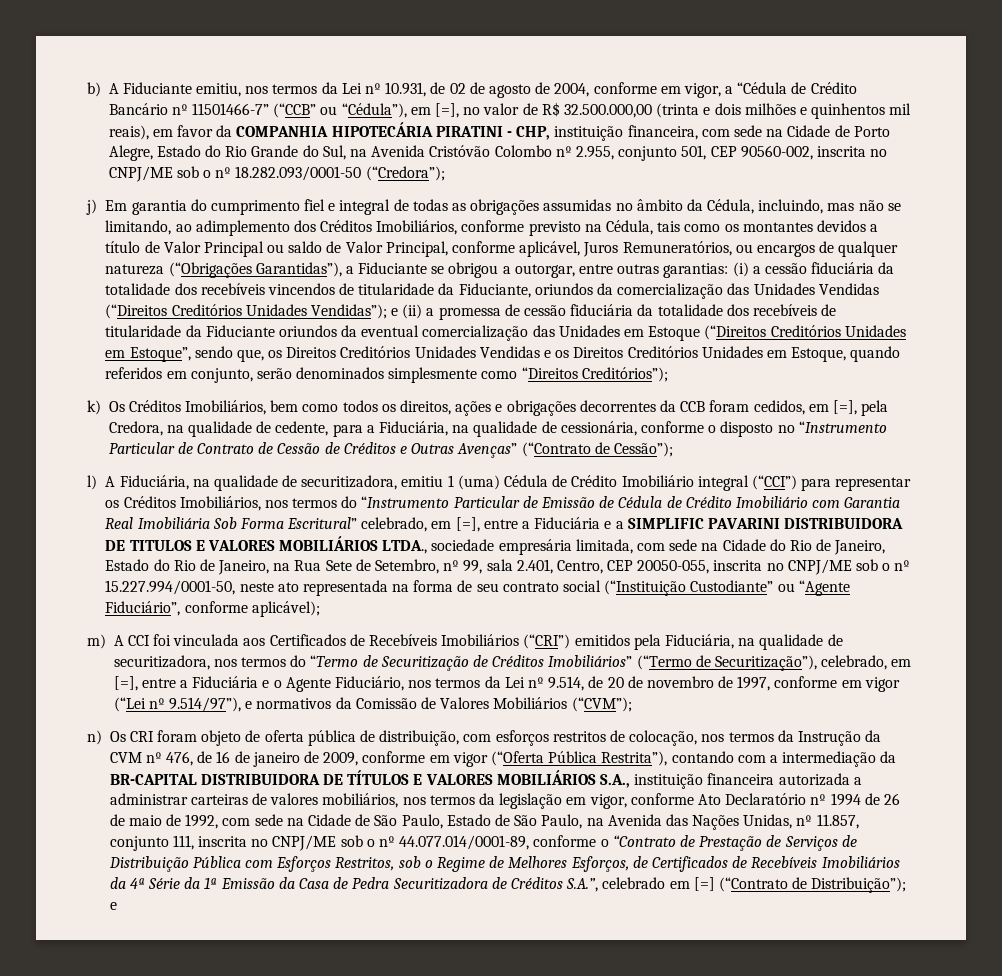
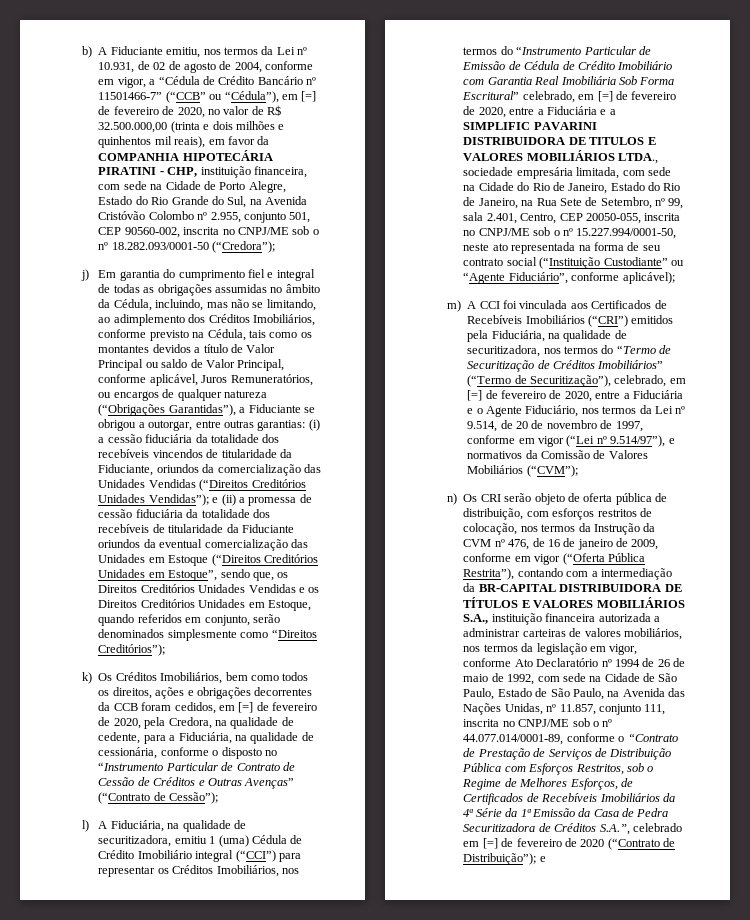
- b) A Fiduciante emitiu, nos termos da Lei nº 10.931, de 02 de agosto de 2004, conforme em vigor, a “Cédula de Crédito Bancário nº 11501466-7” (“CCB” ou “Cédula”), em [=], no valor de R$ 32.500.000,00 (trinta e dois milhões e quinhentos mil reais), em favor da COMPANHIA HIPOTECÁRIA PIRATINI - CHP, instituição financeira, com sede na Cidade de Porto Alegre, Estado do Rio Grande do Sul, na Avenida Cristóvão Colombo nº 2.955, conjunto 501, CEP 90560-002, inscrita no CNPJ/ME sob o nº 18.282.093/0001-50 (“Credora”);
+ b) A Fiduciante emitiu, nos termos da Lei nº 10.931, de 02 de agosto de 2004, conforme em vigor, a “Cédula de Crédito Bancário nº 11501466-7” (“CCB” ou “Cédula”), em [=] de fevereiro de 2020, no valor de R$ 32.500.000,00 (trinta e dois milhões e quinhentos mil reais), em favor da COMPANHIA HIPOTECÁRIA PIRATINI - CHP, instituição financeira, com sede na Cidade de Porto Alegre, Estado do Rio Grande do Sul, na Avenida Cristóvão Colombo nº 2.955, conjunto 501, CEP 90560-002, inscrita no CNPJ/ME sob o nº 18.282.093/0001-50 (“Credora”);
- k) Os Créditos Imobiliários, bem como todos os direitos, ações e obrigações decorrentes da CCB foram cedidos, em [=], pela Credora, na qualidade de cedente, para a Fiduciária, na qualidade de cessionária, conforme o disposto no “Instrumento Particular de Contrato de Cessão de Créditos e Outras Avenças” (“Contrato de Cessão”);
+ k) Os Créditos Imobiliários, bem como todos os direitos, ações e obrigações decorrentes da CCB foram cedidos, em [=] de fevereiro de 2020, pela Credora, na qualidade de cedente, para a Fiduciária, na qualidade de cessionária, conforme o disposto no “Instrumento Particular de Contrato de Cessão de Créditos e Outras Avenças” (“Contrato de Cessão”);
- l) A Fiduciária, na qualidade de securitizadora, emitiu 1 (uma) Cédula de Crédito Imobiliário integral (“CCI”) para representar os Créditos Imobiliários, nos termos do “Instrumento Particular de Emissão de Cédula de Crédito Imobiliário com Garantia Real Imobiliária Sob Forma Escritural” celebrado, em [=], entre a Fiduciária e a SIMPLIFIC PAVARINI DISTRIBUIDORA DE TITULOS E VALORES MOBILIÁRIOS LTDA., sociedade empresária limitada, com sede na Cidade do Rio de Janeiro, Estado do Rio de Janeiro, na Rua Sete de Setembro, nº 99, sala 2.401, Centro, CEP 20050-055, inscrita no CNPJ/ME sob o nº 15.227.994/0001-50, neste ato representada na forma de seu contrato social (“Instituição Custodiante” ou “Agente Fiduciário”, conforme aplicável);
+ l) A Fiduciária, na qualidade de securitizadora, emitiu 1 (uma) Cédula de Crédito Imobiliário integral (“CCI”) para representar os Créditos Imobiliários, nos termos do “Instrumento Particular de Emissão de Cédula de Crédito Imobiliário com Garantia Real Imobiliária Sob Forma Escritural” celebrado, em [=] de fevereiro de 2020, entre a Fiduciária e a SIMPLIFIC PAVARINI DISTRIBUIDORA DE TITULOS E VALORES MOBILIÁRIOS LTDA., sociedade empresária limitada, com sede na Cidade do Rio de Janeiro, Estado do Rio de Janeiro, na Rua Sete de Setembro, nº 99, sala 2.401, Centro, CEP 20050-055, inscrita no CNPJ/ME sob o nº 15.227.994/0001-50, neste ato representada na forma de seu contrato social (“Instituição Custodiante” ou “Agente Fiduciário”, conforme aplicável);
- m) A CCI foi vinculada aos Certificados de Recebíveis Imobiliários (“CRI”) emitidos pela Fiduciária, na qualidade de securitizadora, nos termos do “Termo de Securitização de Créditos Imobiliários” (“Termo de Securitização”), celebrado, em [=], entre a Fiduciária e o Agente Fiduciário, nos termos da Lei nº 9.514, de 20 de novembro de 1997, conforme em vigor (“Lei nº 9.514/97”), e normativos da Comissão de Valores Mobiliários (“CVM”);
+ m) A CCI foi vinculada aos Certificados de Recebíveis Imobiliários (“CRI”) emitidos pela Fiduciária, na qualidade de securitizadora, nos termos do “Termo de Securitização de Créditos Imobiliários” (“Termo de Securitização”), celebrado, em [=] de fevereiro de 2020, entre a Fiduciária e o Agente Fiduciário, nos termos da Lei nº 9.514, de 20 de novembro de 1997, conforme em vigor (“Lei nº 9.514/97”), e normativos da Comissão de Valores Mobiliários (“CVM”);
- n) Os CRI foram objeto de oferta pública de distribuição, com esforços restritos de colocação, nos termos da Instrução da CVM nº 476, de 16 de janeiro de 2009, conforme em vigor (“Oferta Pública Restrita”), contando com a intermediação da BR-CAPITAL DISTRIBUIDORA DE TÍTULOS E VALORES MOBILIÁRIOS S.A., instituição financeira autorizada a administrar carteiras de valores mobiliários, nos termos da legislação em vigor, conforme Ato Declaratório nº 1994 de 26 de maio de 1992, com sede na Cidade de São Paulo, Estado de São Paulo, na Avenida das Nações Unidas, nº 11.857, conjunto 111, inscrita no CNPJ/ME sob o nº 44.077.014/0001-89, conforme o “Contrato de Prestação de Serviços de Distribuição Pública com Esforços Restritos, sob o Regime de Melhores Esforços, de Certificados de Recebíveis Imobiliários da 4ª Série da 1ª Emissão da Casa de Pedra Securitizadora de Créditos S.A.”, celebrado em [=] (“Contrato de Distribuição”);
+ n) Os CRI serão objeto de oferta pública de distribuição, com esforços restritos de colocação, nos termos da Instrução da CVM nº 476, de 16 de janeiro de 2009, conforme em vigor (“Oferta Pública Restrita”), contando com a intermediação da BR-CAPITAL DISTRIBUIDORA DE TÍTULOS E VALORES MOBILIÁRIOS S.A., instituição financeira autorizada a administrar carteiras de valores mobiliários, nos termos da legislação em vigor, conforme Ato Declaratório nº 1994 de 26 de maio de 1992, com sede na Cidade de São Paulo, Estado de São Paulo, na Avenida das Nações Unidas, nº 11.857, conjunto 111, inscrita no CNPJ/ME sob o nº 44.077.014/0001-89, conforme o “Contrato de Prestação de Serviços de Distribuição Pública com Esforços Restritos, sob o Regime de Melhores Esforços, de Certificados de Recebíveis Imobiliários da 4ª Série da 1ª Emissão da Casa de Pedra Securitizadora de Créditos S.A.”, celebrado em [=] de fevereiro de 2020 (“Contrato de Distribuição”);

